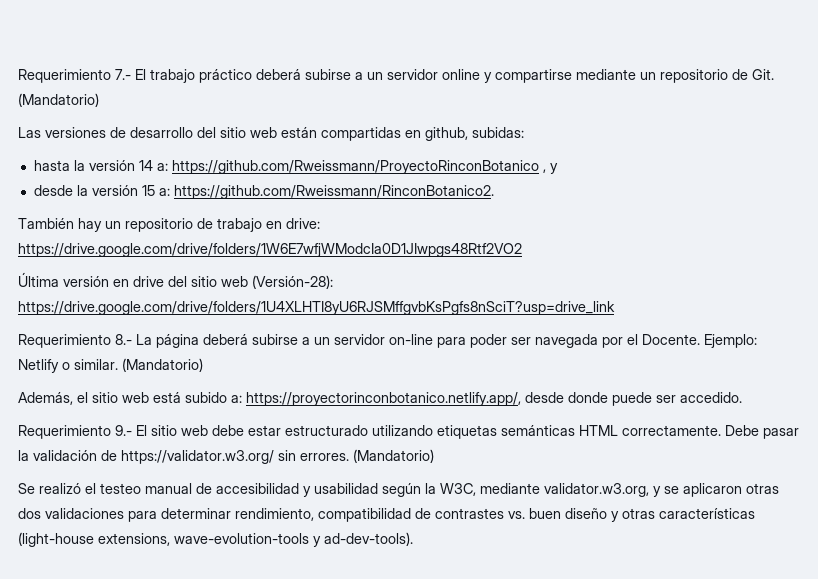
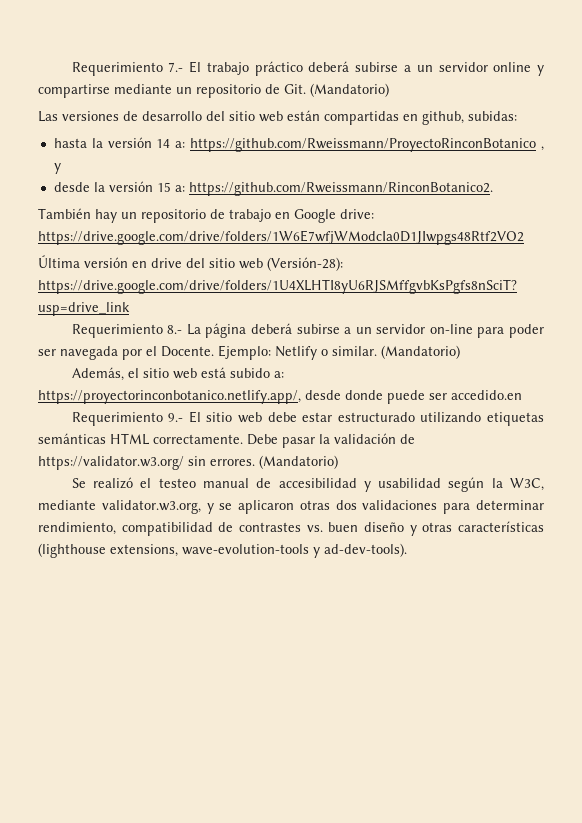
- También hay un repositorio de trabajo en drive: https://drive.google.com/drive/folders/1W6E7wfjWModcIa0D1JIwpgs48Rtf2VO2
+ También hay un repositorio de trabajo en Google drive: https://drive.google.com/drive/folders/1W6E7wfjWModcIa0D1JIwpgs48Rtf2VO2
- Además, el sitio web está subido a: https://proyectorinconbotanico.netlify.app/, desde donde puede ser accedido.
+ Además, el sitio web está subido a: https://proyectorinconbotanico.netlify.app/, desde donde puede ser accedido.en
- Se realizó el testeo manual de accesibilidad y usabilidad según la W3C, mediante validator.w3.org, y se aplicaron otras dos validaciones para determinar rendimiento, compatibilidad de contrastes vs. buen diseño y otras características (light-house extensions, wave-evolution-tools y ad-dev-tools).
+ Se realizó el testeo manual de accesibilidad y usabilidad según la W3C, mediante validator.w3.org, y se aplicaron otras dos validaciones para determinar rendimiento, compatibilidad de contrastes vs. buen diseño y otras características (lighthouse extensions, wave-evolution-tools y ad-dev-tools).

